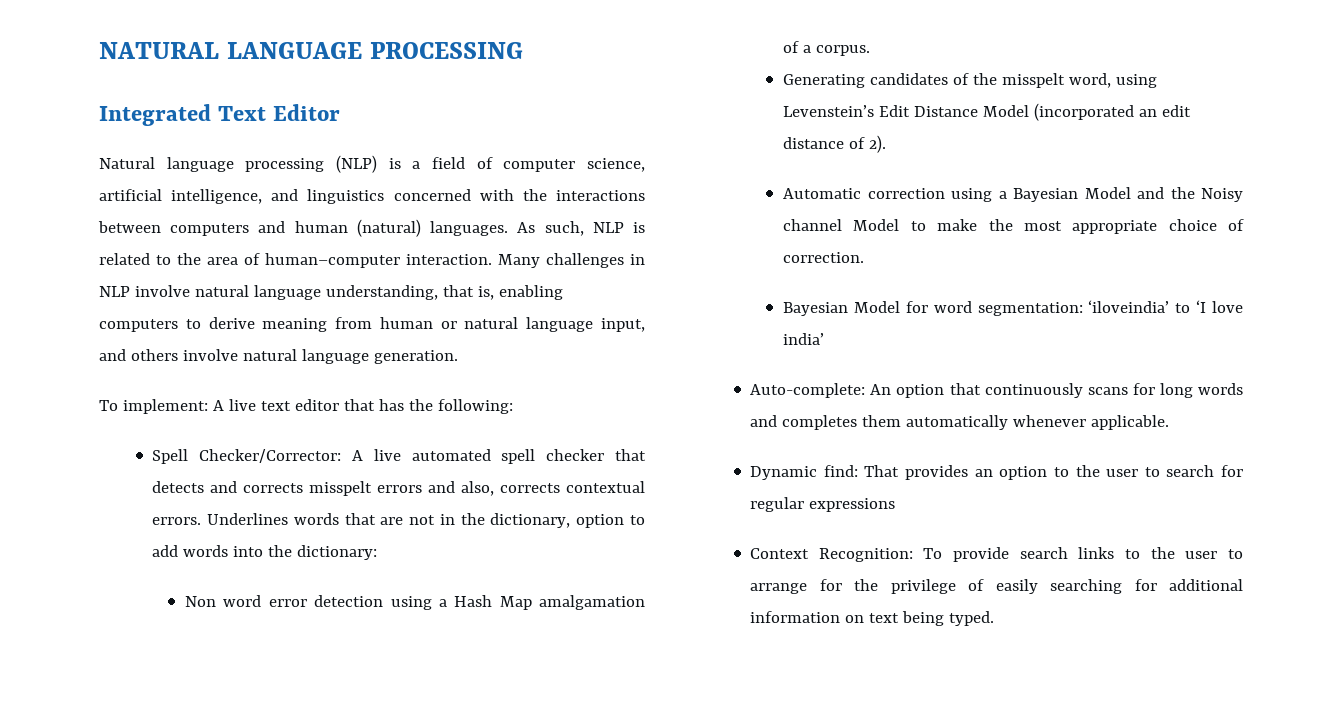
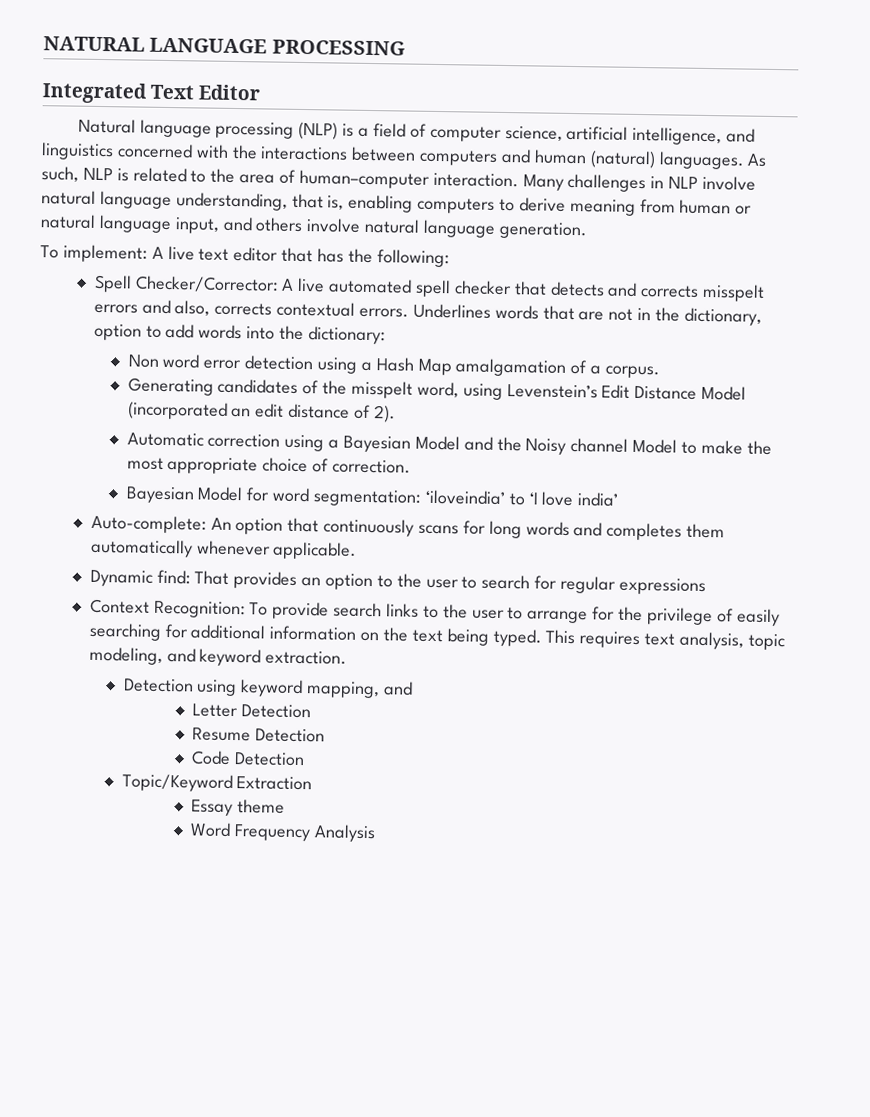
- Context Recognition: To provide search links to the user to arrange for the privilege of easily searching for additional information on text being typed.
+ Context Recognition: To provide search links to the user to arrange for the privilege of easily searching for additional information on the text being typed.
+ This requires text analysis, topic modeling, and keyword extraction.
+ Detection using keyword mapping, and
+ Letter Detection
+ Resume Detection
+ Code Detection
+ Topic/Keyword Extraction
+ Essay theme
+ Word Frequency Analysis

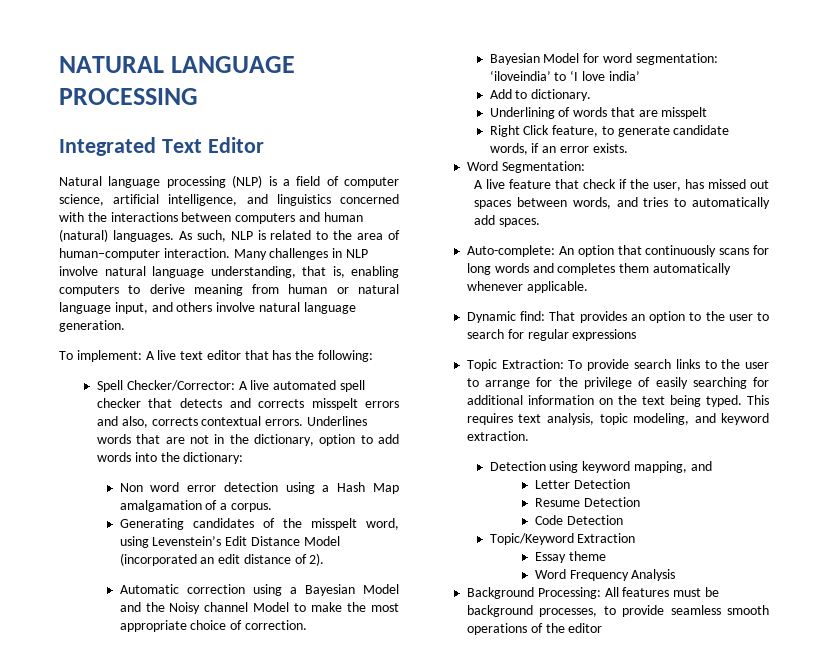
+ Add to dictionary.
+ Underlining of words that are misspelt
+ Right Click feature, to generate candidate words, if an error exists.
+ Word Segmentation:
+ A live feature that check if the user, has missed out spaces between words, and tries to automatically add spaces.
- Context Recognition: To provide search links to the user to arrange for the privilege of easily searching for additional information on the text being typed.
+ Topic Extraction: To provide search links to the user to arrange for the privilege of easily searching for additional information on the text being typed.
+ Background Processing: All features must be background processes, to provide seamless smooth operations of the editor

